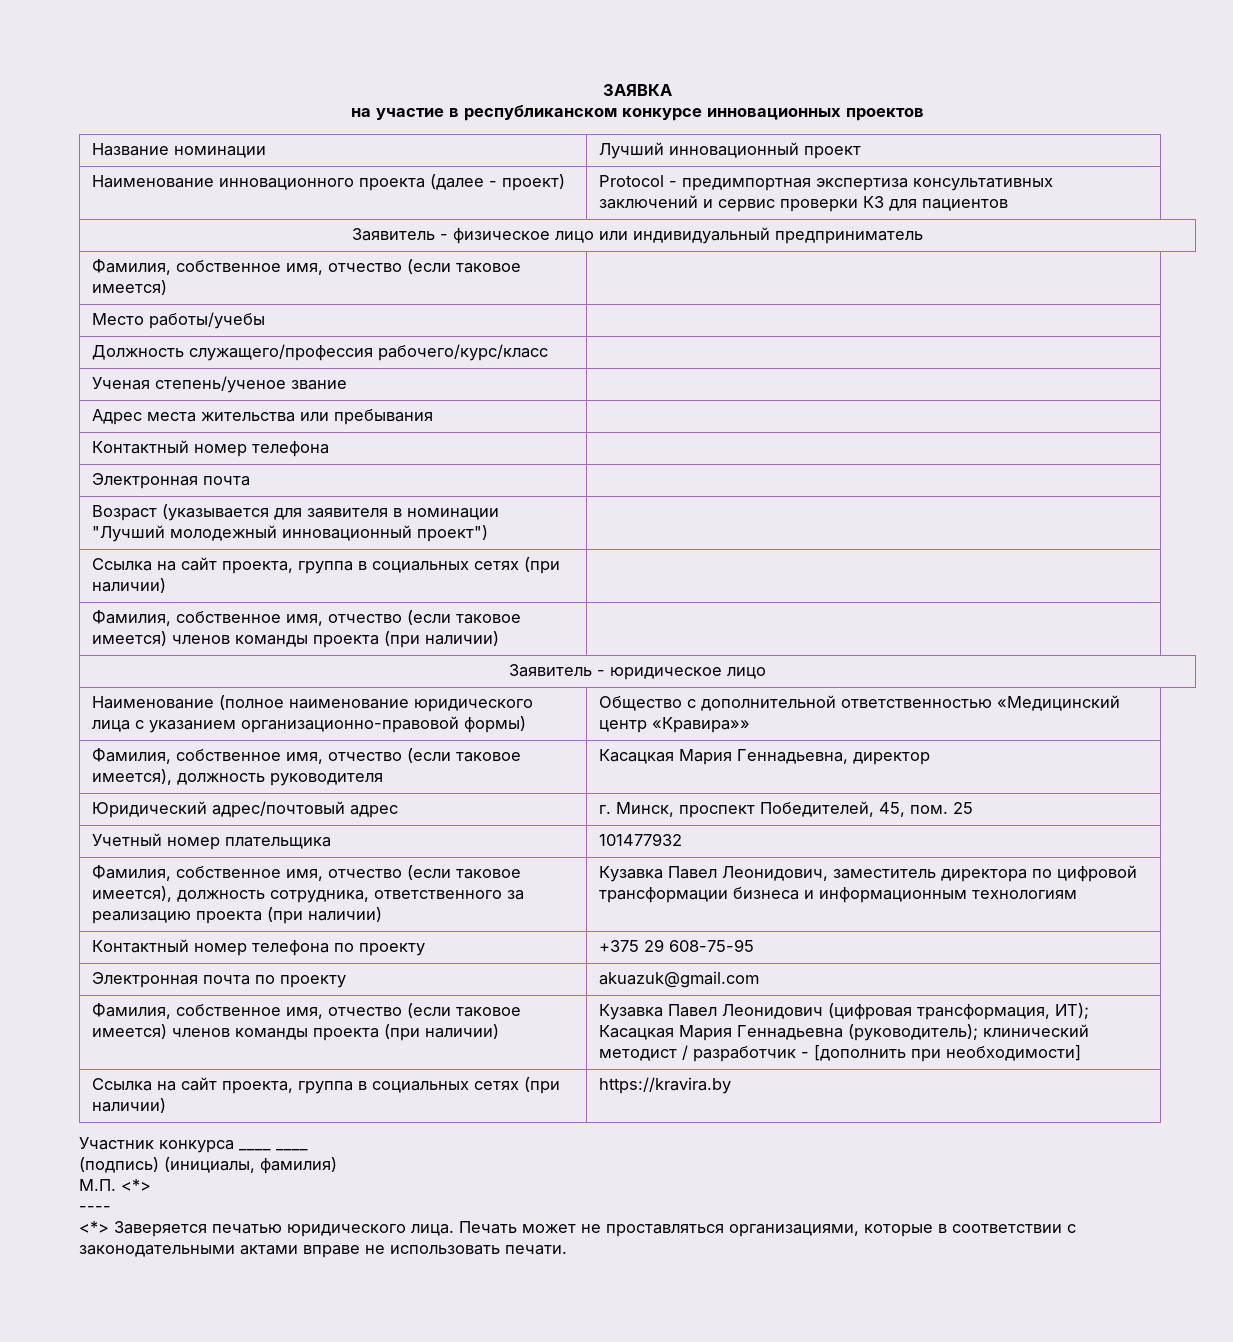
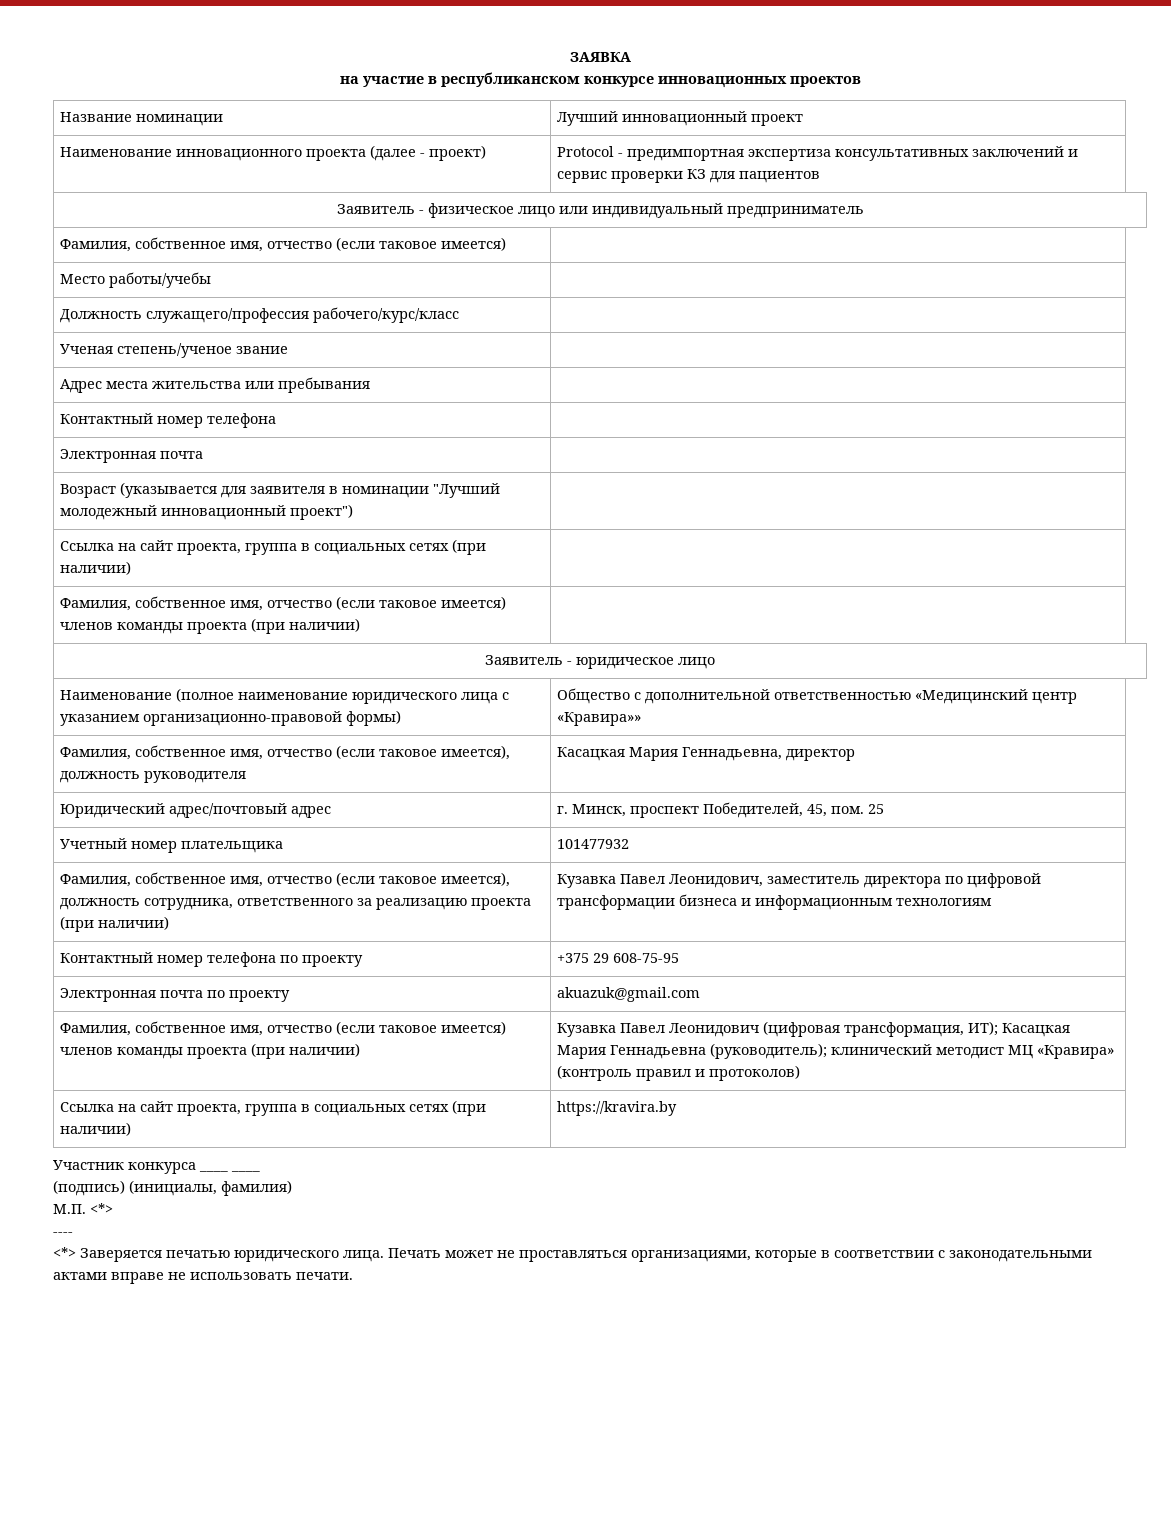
- Фамилия, собственное имя, отчество (если таковое имеется) членов команды проекта (при наличии) | Кузавка Павел Леонидович (цифровая трансформация, ИТ); Касацкая Мария Геннадьевна (руководитель); клинический методист / разработчик - [дополнить при необходимости]
+ Фамилия, собственное имя, отчество (если таковое имеется) членов команды проекта (при наличии) | Кузавка Павел Леонидович (цифровая трансформация, ИТ); Касацкая Мария Геннадьевна (руководитель); клинический методист МЦ «Кравира» (контроль правил и протоколов)

